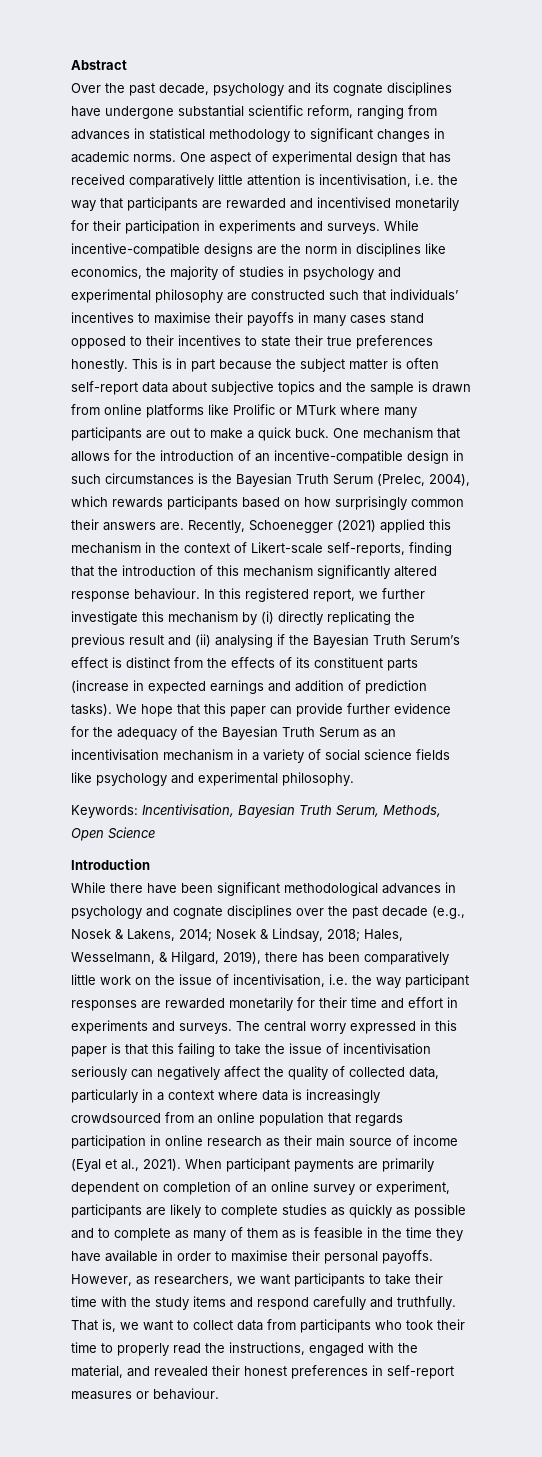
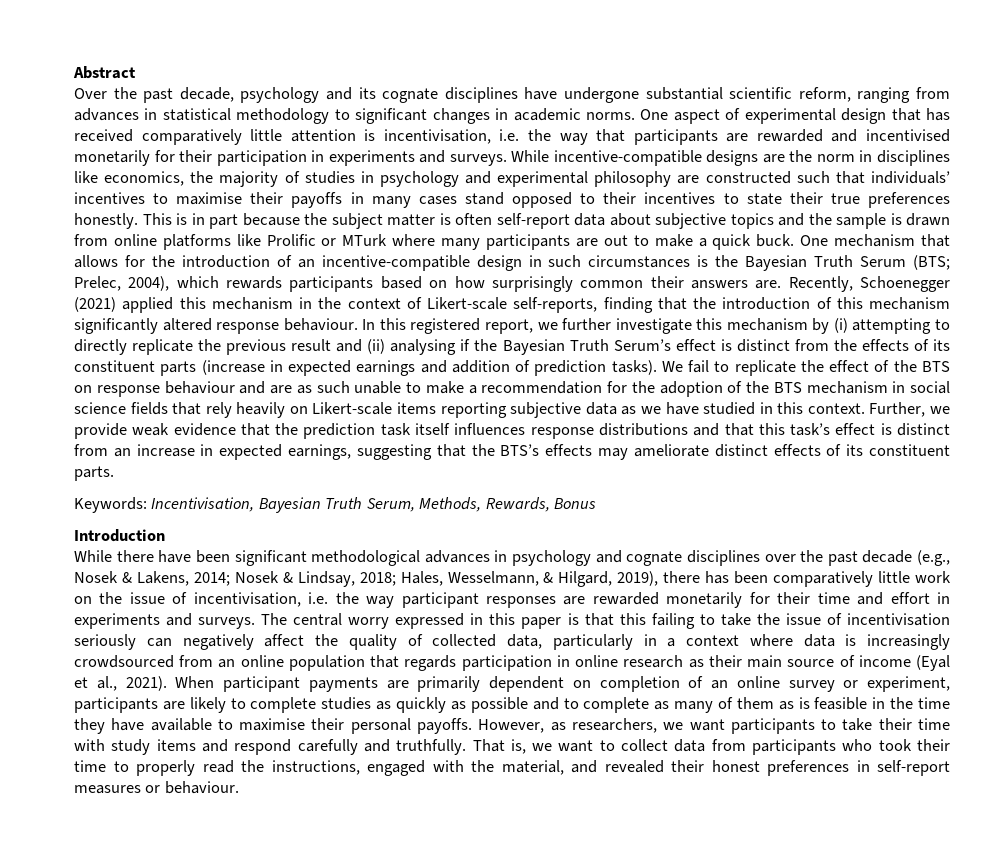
- One mechanism that allows for the introduction of an incentive-compatible design in such circumstances is the Bayesian Truth Serum (Prelec, 2004), which rewards participants based on how surprisingly common their answers are.
+ One mechanism that allows for the introduction of an incentive-compatible design in such circumstances is the Bayesian Truth Serum (BTS; Prelec, 2004), which rewards participants based on how surprisingly common their answers are.
- In this registered report, we further investigate this mechanism by (i) directly replicating the previous result and (ii) analysing if the Bayesian Truth Serum’s effect is distinct from the effects of its constituent parts (increase in expected earnings and addition of prediction tasks).
+ In this registered report, we further investigate this mechanism by (i) attempting to directly replicate the previous result and (ii) analysing if the Bayesian Truth Serum’s effect is distinct from the effects of its constituent parts (increase in expected earnings and addition of prediction tasks).
- We hope that this paper can provide further evidence for the adequacy of the Bayesian Truth Serum as an incentivisation mechanism in a variety of social science fields like psychology and experimental philosophy.
+ We fail to replicate the effect of the BTS on response behaviour and are as such unable to make a recommendation for the adoption of the BTS mechanism in social science fields that rely heavily on Likert-scale items reporting subjective data as we have studied in this context. Further, we provide weak evidence that the prediction task itself influences response distributions and that this task’s effect is distinct from an increase in expected earnings, suggesting that the BTS’s effects may ameliorate distinct effects of its constituent parts.
- Keywords: Incentivisation, Bayesian Truth Serum, Methods, Open Science
+ Keywords: Incentivisation, Bayesian Truth Serum, Methods, Rewards, Bonus
- When participant payments are primarily dependent on completion of an online survey or experiment, participants are likely to complete studies as quickly as possible and to complete as many of them as is feasible in the time they have available in order to maximise their personal payoffs.
+ When participant payments are primarily dependent on completion of an online survey or experiment, participants are likely to complete studies as quickly as possible and to complete as many of them as is feasible in the time they have available to maximise their personal payoffs.
- However, as researchers, we want participants to take their time with the study items and respond carefully and truthfully.
+ However, as researchers, we want participants to take their time with study items and respond carefully and truthfully.

